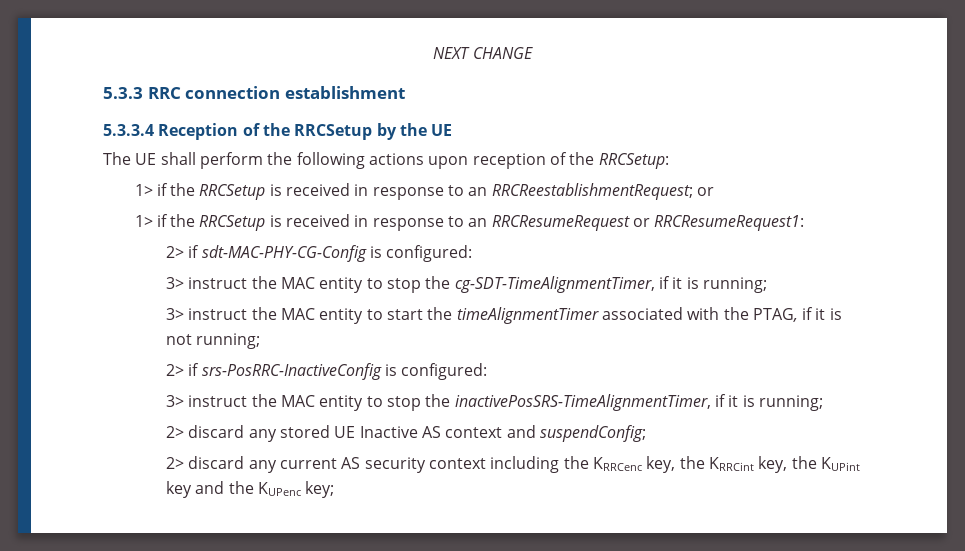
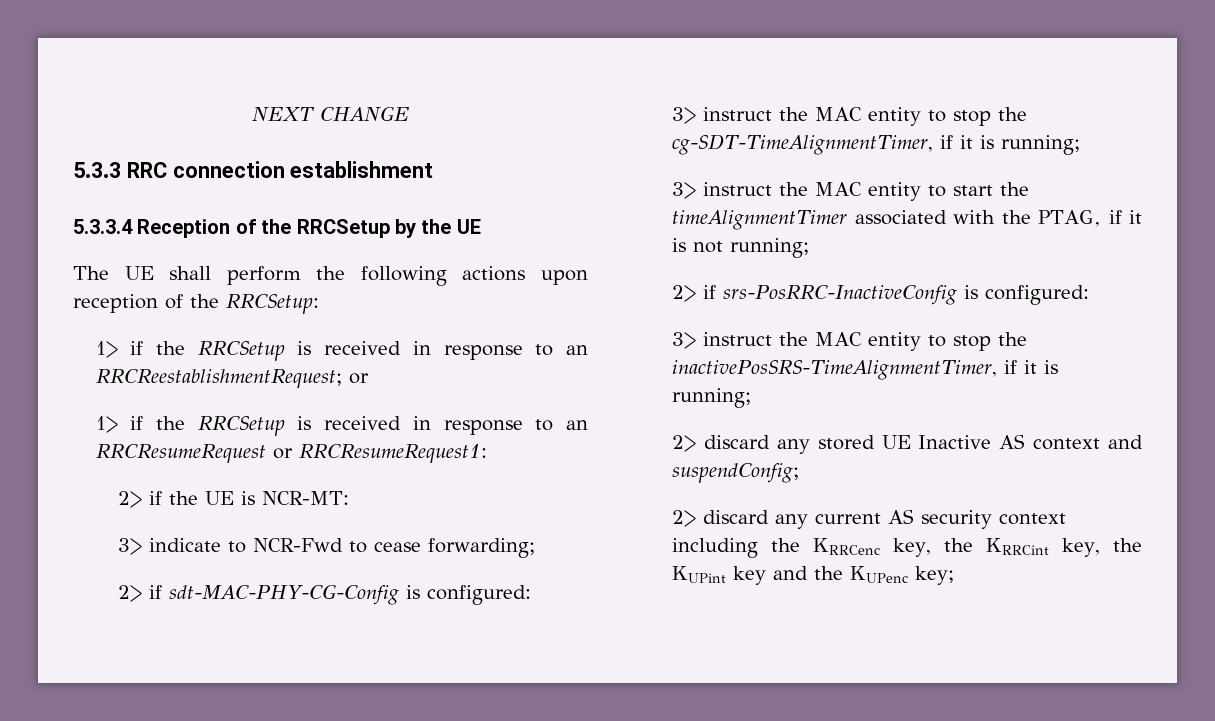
+ 2> if the UE is NCR-MT:
+ 3> indicate to NCR-Fwd to cease forwarding;

